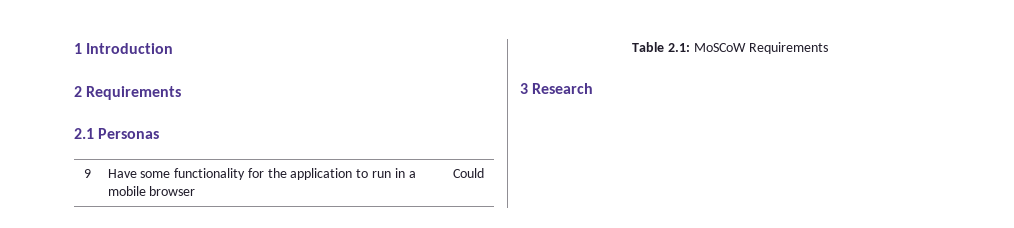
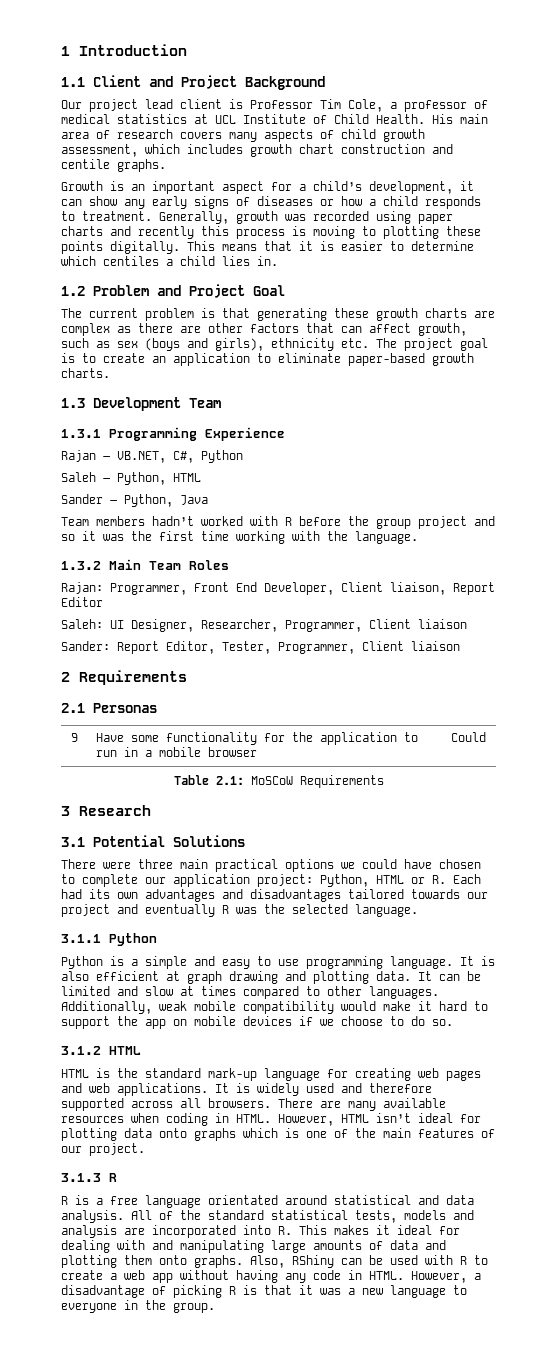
+ 1.1 Client and Project Background
+ Our project lead client is Professor Tim Cole, a professor of medical statistics at UCL Institute of Child Health. His main area of research covers many aspects of child growth assessment, which includes growth chart construction and centile graphs.
+ Growth is an important aspect for a child’s development, it can show any early signs of diseases or how a child responds to treatment. Generally, growth was recorded using paper charts and recently this process is moving to plotting these points digitally. This means that it is easier to determine which centiles a child lies in.
+ 1.2 Problem and Project Goal
+ The current problem is that generating these growth charts are complex as there are other factors that can affect growth, such as sex (boys and girls), ethnicity etc. The project goal is to create an application to eliminate paper-based growth charts.
+ 1.3 Development Team
+ 1.3.1 Programming Experience
+ Rajan – VB.NET, C#, Python
+ Saleh – Python, HTML
+ Sander – Python, Java
+ Team members hadn’t worked with R before the group project and so it was the first time working with the language.
+ 1.3.2 Main Team Roles
+ Rajan: Programmer, Front End Developer, Client liaison, Report Editor
+ Saleh: UI Designer, Researcher, Programmer, Client liaison
+ Sander: Report Editor, Tester, Programmer, Client liaison
+ 3.1 Potential Solutions
+ There were three main practical options we could have chosen to complete our application project: Python, HTML or R. Each had its own advantages and disadvantages tailored towards our project and eventually R was the selected language.
+ 3.1.1 Python
+ Python is a simple and easy to use programming language. It is also efficient at graph drawing and plotting data. It can be limited and slow at times compared to other languages. Additionally, weak mobile compatibility would make it hard to support the app on mobile devices if we choose to do so.
+ 3.1.2 HTML
+ HTML is the standard mark-up language for creating web pages and web applications. It is widely used and therefore supported across all browsers. There are many available resources when coding in HTML. However, HTML isn’t ideal for plotting data onto graphs which is one of the main features of our project.
+ 3.1.3 R
+ R is a free language orientated around statistical and data analysis. All of the standard statistical tests, models and analysis are incorporated into R. This makes it ideal for dealing with and manipulating large amounts of data and plotting them onto graphs. Also, RShiny can be used with R to create a web app without having any code in HTML. However, a disadvantage of picking R is that it was a new language to everyone in the group.

